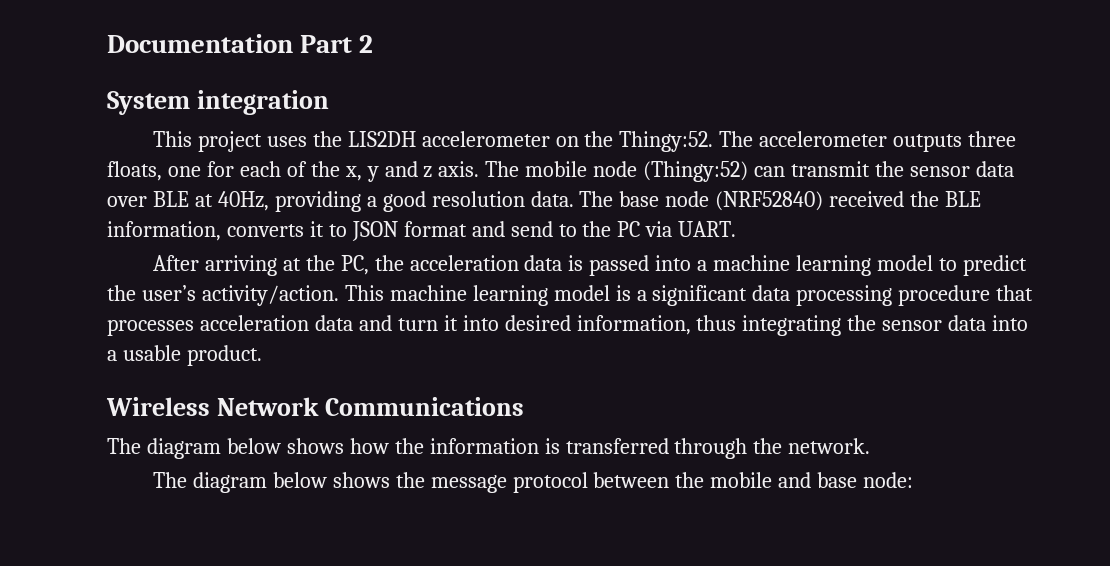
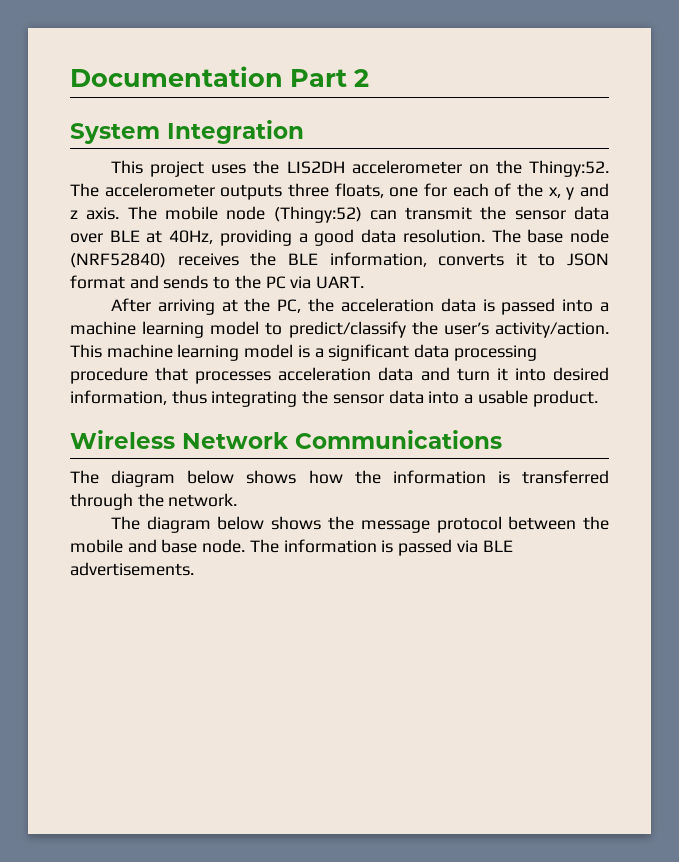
- System integration
+ System Integration
- The mobile node (Thingy:52) can transmit the sensor data over BLE at 40Hz, providing a good resolution data.
+ The mobile node (Thingy:52) can transmit the sensor data over BLE at 40Hz, providing a good data resolution.
- The base node (NRF52840) received the BLE information, converts it to JSON format and send to the PC via UART.
+ The base node (NRF52840) receives the BLE information, converts it to JSON format and sends to the PC via UART.
- After arriving at the PC, the acceleration data is passed into a machine learning model to predict the user’s activity/action.
+ After arriving at the PC, the acceleration data is passed into a machine learning model to predict/classify the user’s activity/action.
- The diagram below shows the message protocol between the mobile and base node:
+ The diagram below shows the message protocol between the mobile and base node. The information is passed via BLE advertisements.

